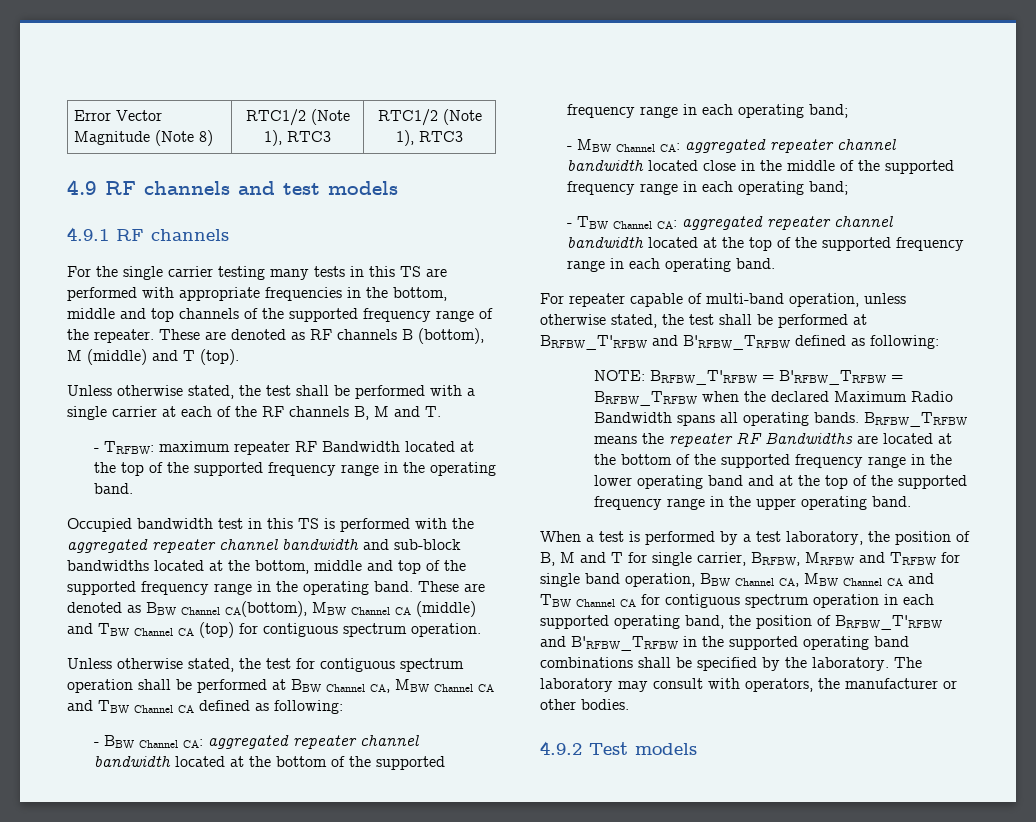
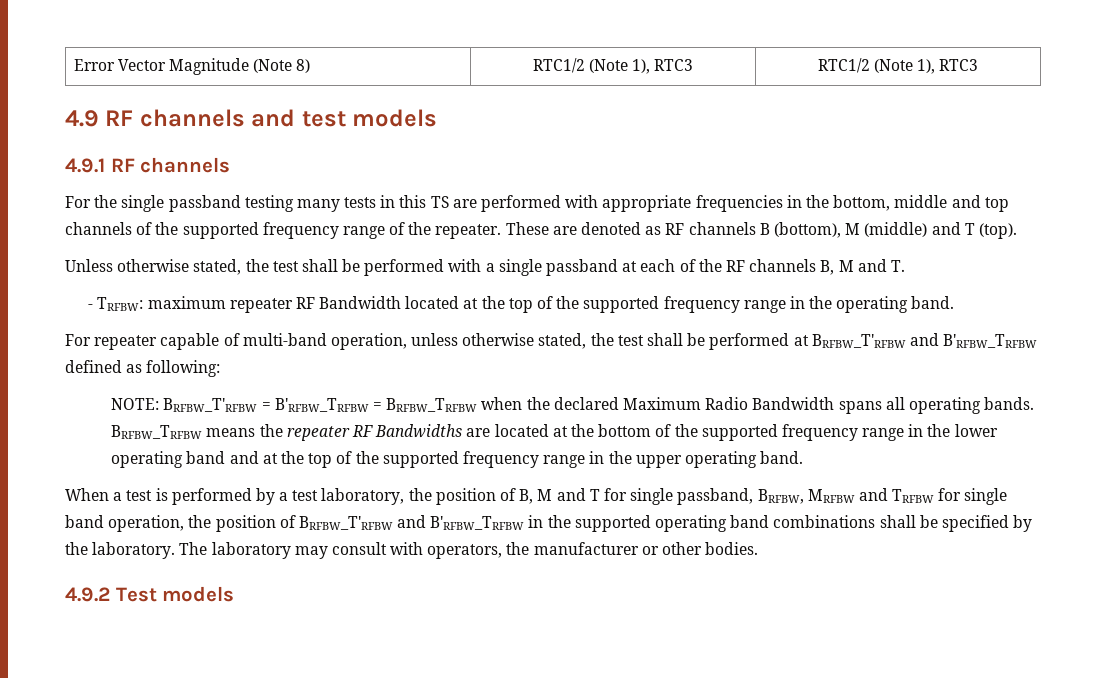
- For the single carrier testing many tests in this TS are performed with appropriate frequencies in the bottom, middle and top channels of the supported frequency range of the repeater.
+ For the single passband testing many tests in this TS are performed with appropriate frequencies in the bottom, middle and top channels of the supported frequency range of the repeater.
- Unless otherwise stated, the test shall be performed with a single carrier at each of the RF channels B, M and T.
+ Unless otherwise stated, the test shall be performed with a single passband at each of the RF channels B, M and T.
- Occupied bandwidth test in this TS is performed with the aggregated repeater channel bandwidth and sub-block bandwidths located at the bottom, middle and top of the supported frequency range in the operating band. These are denoted as BBW Channel CA(bottom), MBW Channel CA (middle) and TBW Channel CA (top) for contiguous spectrum operation.
- Unless otherwise stated, the test for contiguous spectrum operation shall be performed at BBW Channel CA, MBW Channel CA and TBW Channel CA defined as following:
- - BBW Channel CA: aggregated repeater channel bandwidth located at the bottom of the supported frequency range in each operating band;
- - MBW Channel CA: aggregated repeater channel bandwidth located close in the middle of the supported frequency range in each operating band;
- - TBW Channel CA: aggregated repeater channel bandwidth located at the top of the supported frequency range in each operating band.
- When a test is performed by a test laboratory, the position of B, M and T for single carrier, BRFBW, MRFBW and TRFBW for single band operation, BBW Channel CA, MBW Channel CA and TBW Channel CA for contiguous spectrum operation in each supported operating band, the position of BRFBW_T'RFBW and B'RFBW_TRFBW in the supported operating band combinations shall be specified by the laboratory.
+ When a test is performed by a test laboratory, the position of B, M and T for single passband, BRFBW, MRFBW and TRFBW for single band operation, the position of BRFBW_T'RFBW and B'RFBW_TRFBW in the supported operating band combinations shall be specified by the laboratory.

